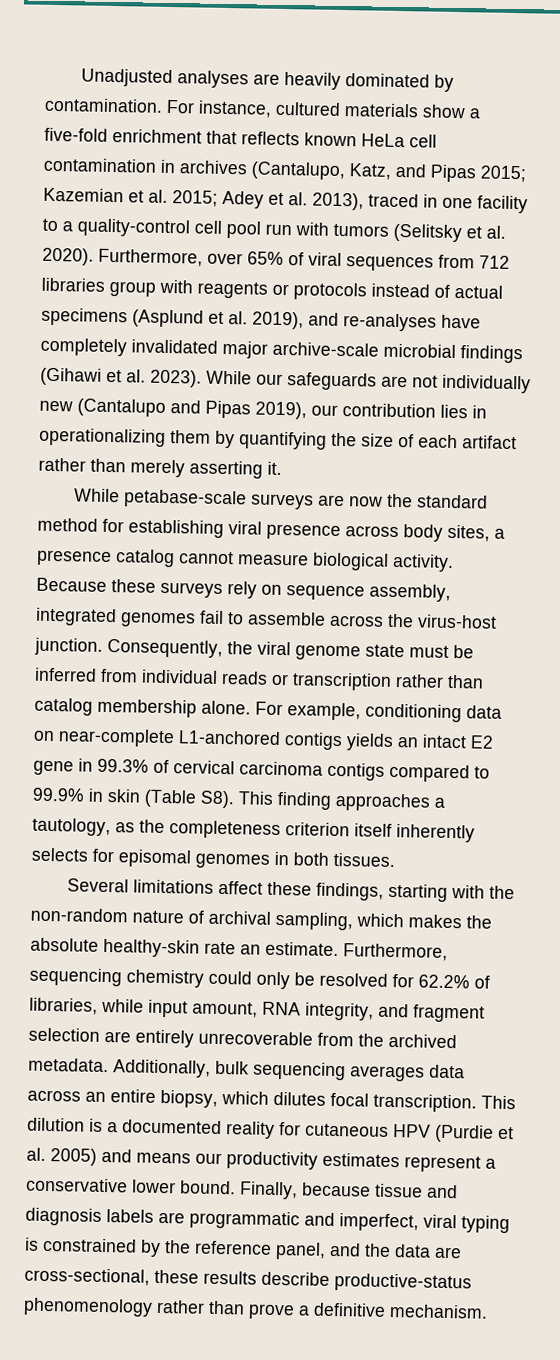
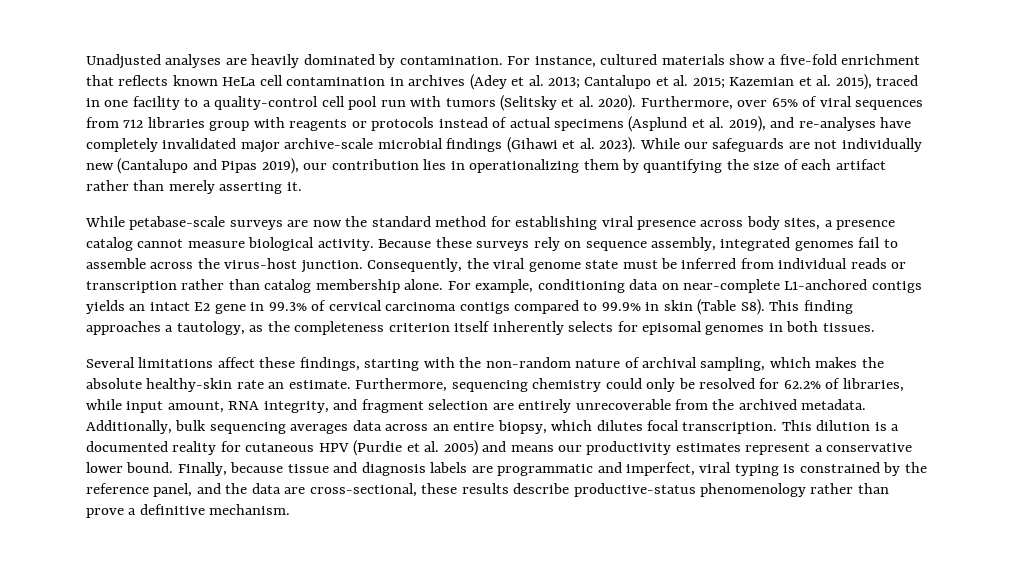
- For instance, cultured materials show a five-fold enrichment that reflects known HeLa cell contamination in archives (Cantalupo, Katz, and Pipas 2015; Kazemian et al. 2015; Adey et al. 2013), traced in one facility to a quality-control cell pool run with tumors (Selitsky et al. 2020).
+ For instance, cultured materials show a five-fold enrichment that reflects known HeLa cell contamination in archives (Adey et al. 2013; Cantalupo et al. 2015; Kazemian et al. 2015), traced in one facility to a quality-control cell pool run with tumors (Selitsky et al. 2020).

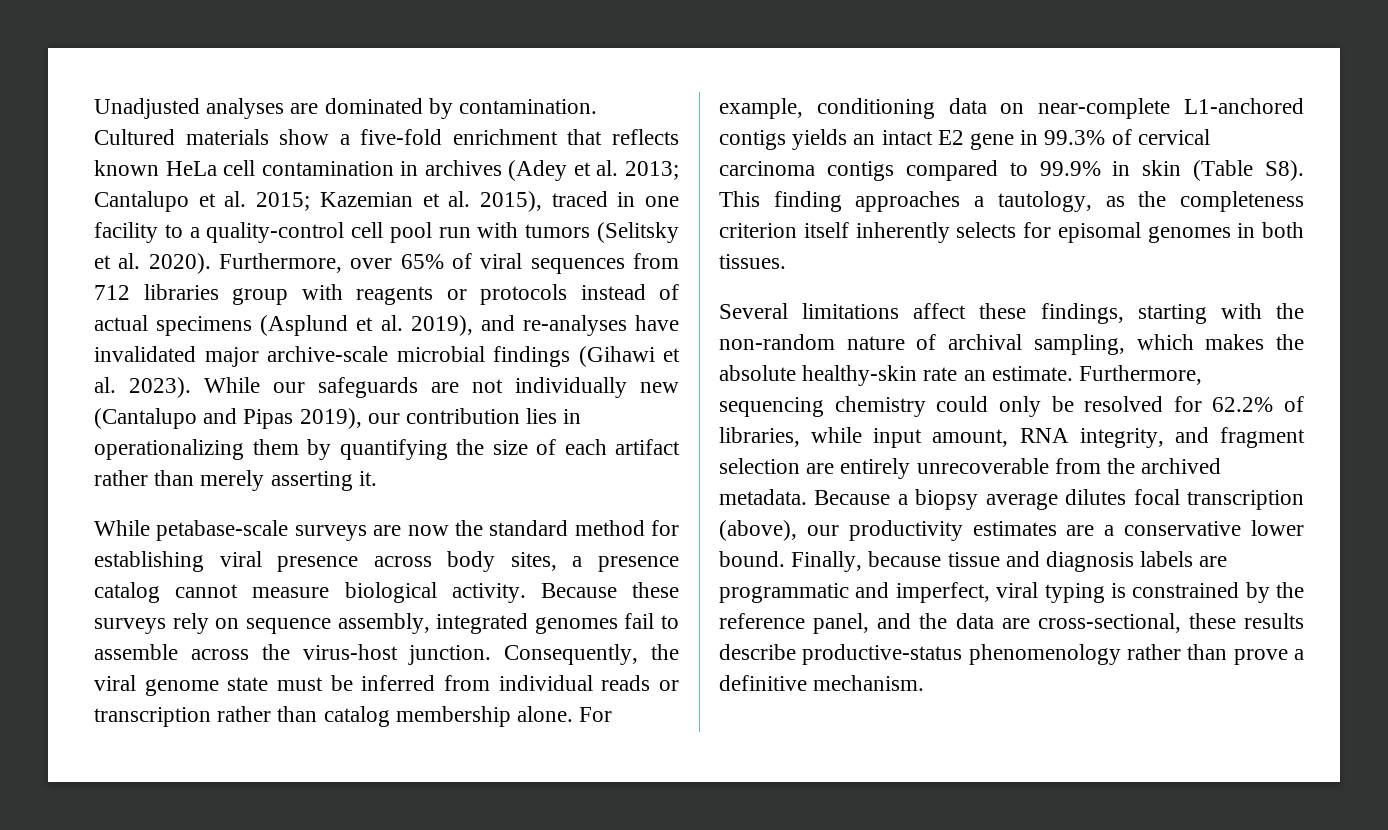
- Unadjusted analyses are heavily dominated by contamination.
+ Unadjusted analyses are dominated by contamination.
- For instance, cultured materials show a five-fold enrichment that reflects known HeLa cell contamination in archives (Adey et al. 2013; Cantalupo et al. 2015; Kazemian et al. 2015), traced in one facility to a quality-control cell pool run with tumors (Selitsky et al. 2020).
+ Cultured materials show a five-fold enrichment that reflects known HeLa cell contamination in archives (Adey et al. 2013; Cantalupo et al. 2015; Kazemian et al. 2015), traced in one facility to a quality-control cell pool run with tumors (Selitsky et al. 2020).
- Furthermore, over 65% of viral sequences from 712 libraries group with reagents or protocols instead of actual specimens (Asplund et al. 2019), and re-analyses have completely invalidated major archive-scale microbial findings (Gihawi et al. 2023).
+ Furthermore, over 65% of viral sequences from 712 libraries group with reagents or protocols instead of actual specimens (Asplund et al. 2019), and re-analyses have invalidated major archive-scale microbial findings (Gihawi et al. 2023).
- Additionally, bulk sequencing averages data across an entire biopsy, which dilutes focal transcription. This dilution is a documented reality for cutaneous HPV (Purdie et al. 2005) and means our productivity estimates represent a conservative lower bound.
+ Because a biopsy average dilutes focal transcription (above), our productivity estimates are a conservative lower bound.

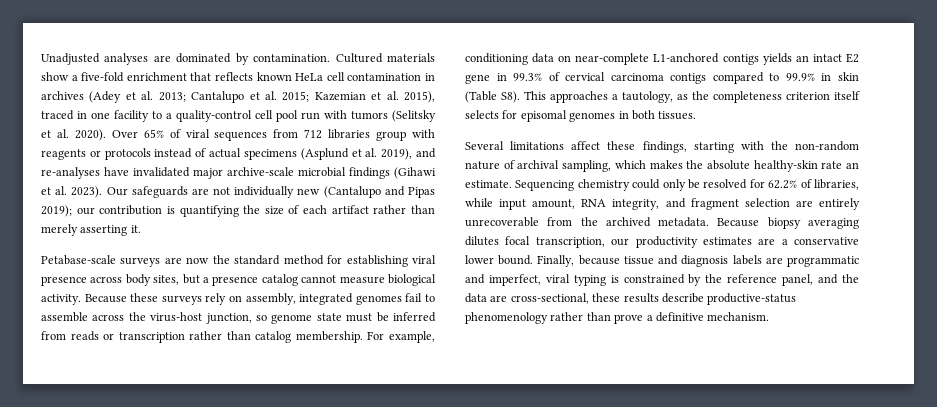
- Furthermore, over 65% of viral sequences from 712 libraries group with reagents or protocols instead of actual specimens (Asplund et al. 2019), and re-analyses have invalidated major archive-scale microbial findings (Gihawi et al. 2023).
+ Over 65% of viral sequences from 712 libraries group with reagents or protocols instead of actual specimens (Asplund et al. 2019), and re-analyses have invalidated major archive-scale microbial findings (Gihawi et al. 2023).
- While our safeguards are not individually new (Cantalupo and Pipas 2019), our contribution lies in operationalizing them by quantifying the size of each artifact rather than merely asserting it.
+ Our safeguards are not individually new (Cantalupo and Pipas 2019); our contribution is quantifying the size of each artifact rather than merely asserting it.
- While petabase-scale surveys are now the standard method for establishing viral presence across body sites, a presence catalog cannot measure biological activity.
+ Petabase-scale surveys are now the standard method for establishing viral presence across body sites, but a presence catalog cannot measure biological activity.
- Because these surveys rely on sequence assembly, integrated genomes fail to assemble across the virus-host junction. Consequently, the viral genome state must be inferred from individual reads or transcription rather than catalog membership alone.
+ Because these surveys rely on assembly, integrated genomes fail to assemble across the virus-host junction, so genome state must be inferred from reads or transcription rather than catalog membership.
- For example, conditioning data on near-complete L1-anchored contigs yields an intact E2 gene in 99.3% of cervical carcinoma contigs compared to 99.9% in skin (Table S8). This finding approaches a tautology, as the completeness criterion itself inherently selects for episomal genomes in both tissues.
+ For example, conditioning data on near-complete L1-anchored contigs yields an intact E2 gene in 99.3% of cervical carcinoma contigs compared to 99.9% in skin (Table S8). This approaches a tautology, as the completeness criterion itself selects for episomal genomes in both tissues.
- Furthermore, sequencing chemistry could only be resolved for 62.2% of libraries, while input amount, RNA integrity, and fragment selection are entirely unrecoverable from the archived metadata.
+ Sequencing chemistry could only be resolved for 62.2% of libraries, while input amount, RNA integrity, and fragment selection are entirely unrecoverable from the archived metadata.
- Because a biopsy average dilutes focal transcription (above), our productivity estimates are a conservative lower bound.
+ Because biopsy averaging dilutes focal transcription, our productivity estimates are a conservative lower bound.

